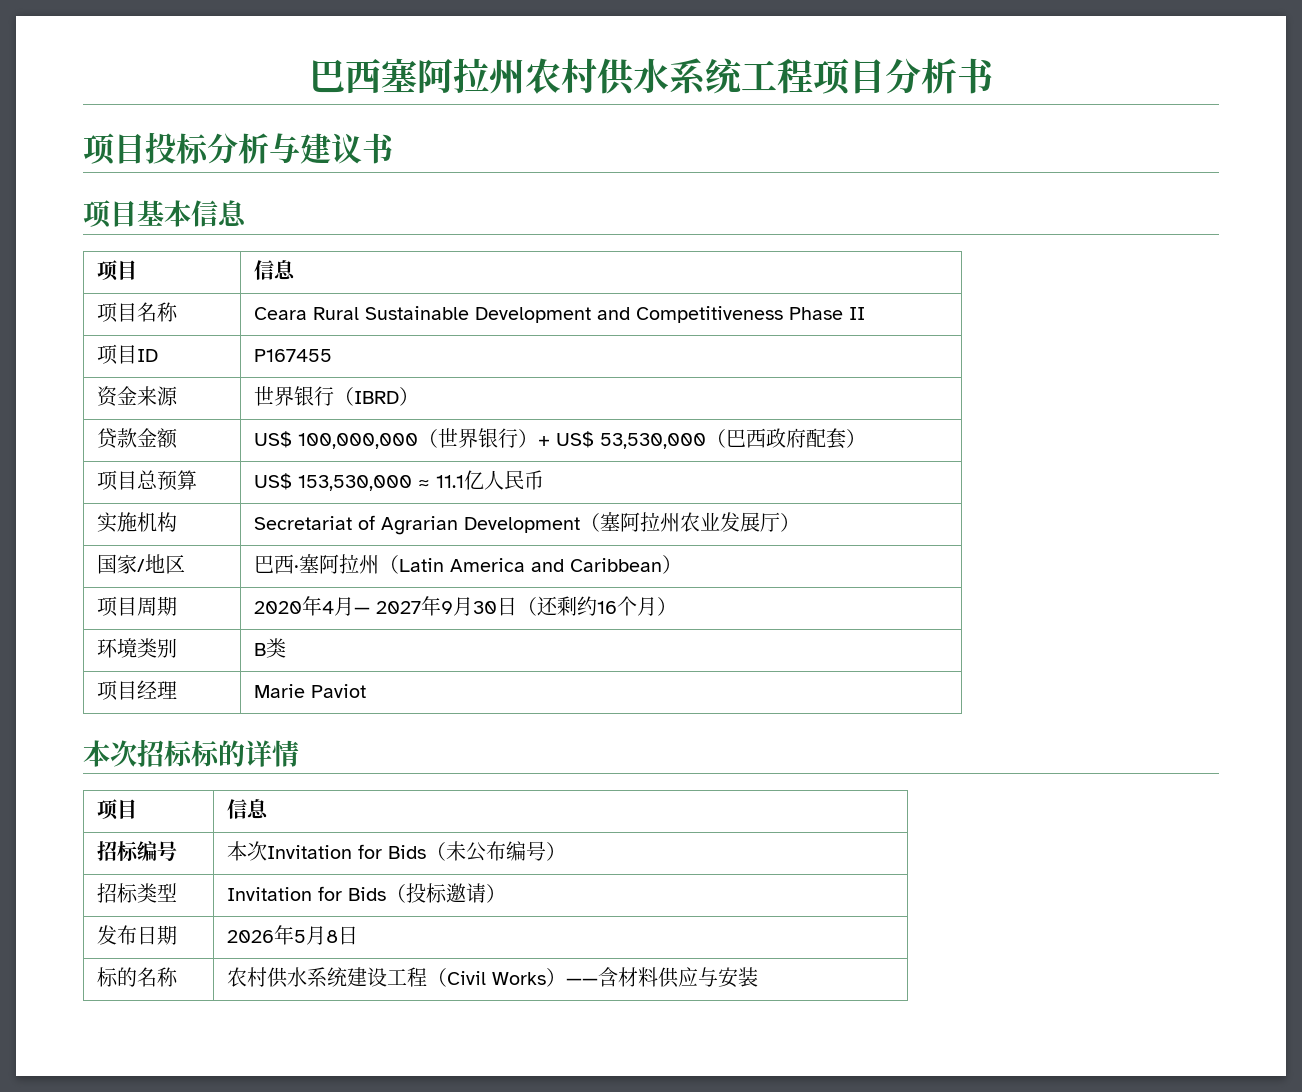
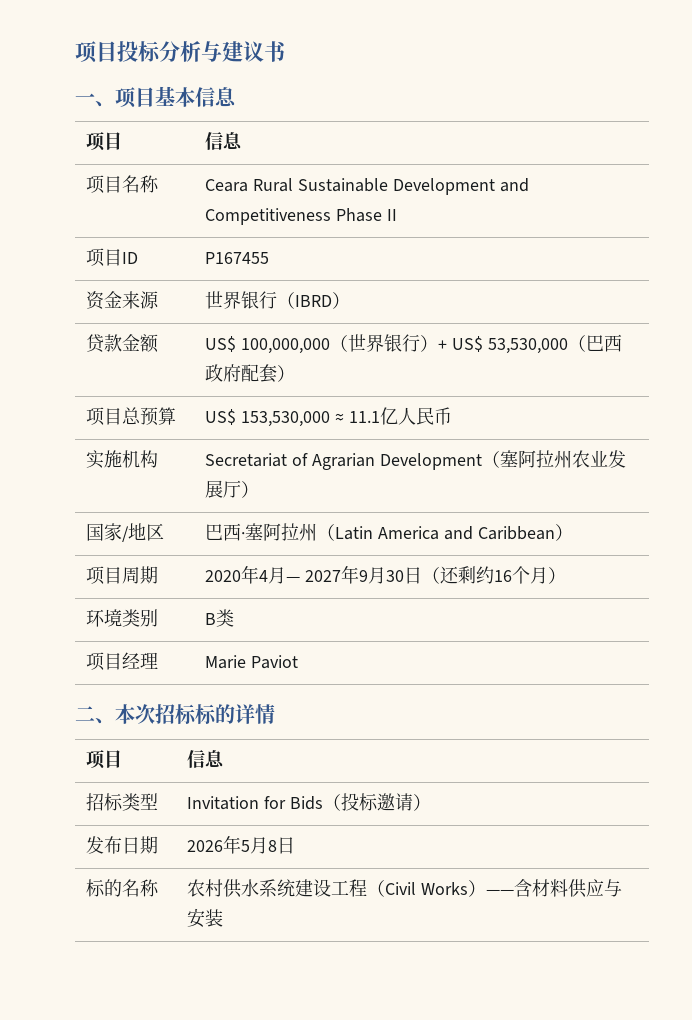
- 巴西塞阿拉州农村供水系统工程项目分析书
- 项目基本信息
+ 一、项目基本信息
- 本次招标标的详情
+ 二、本次招标标的详情
- 招标编号 | 本次Invitation for Bids（未公布编号）

